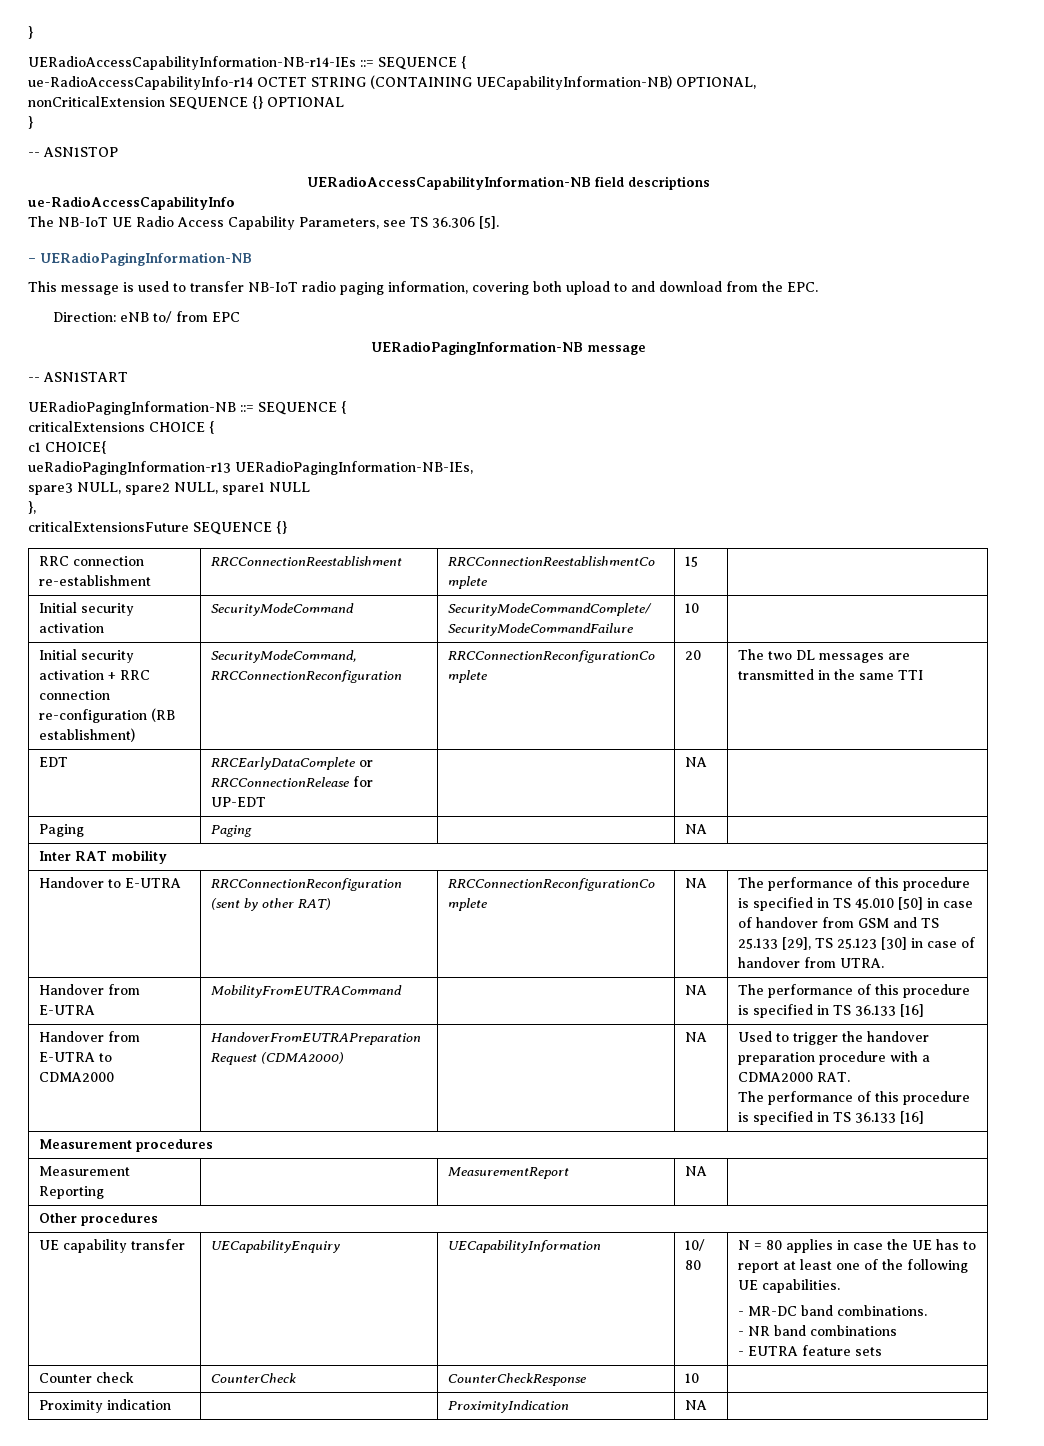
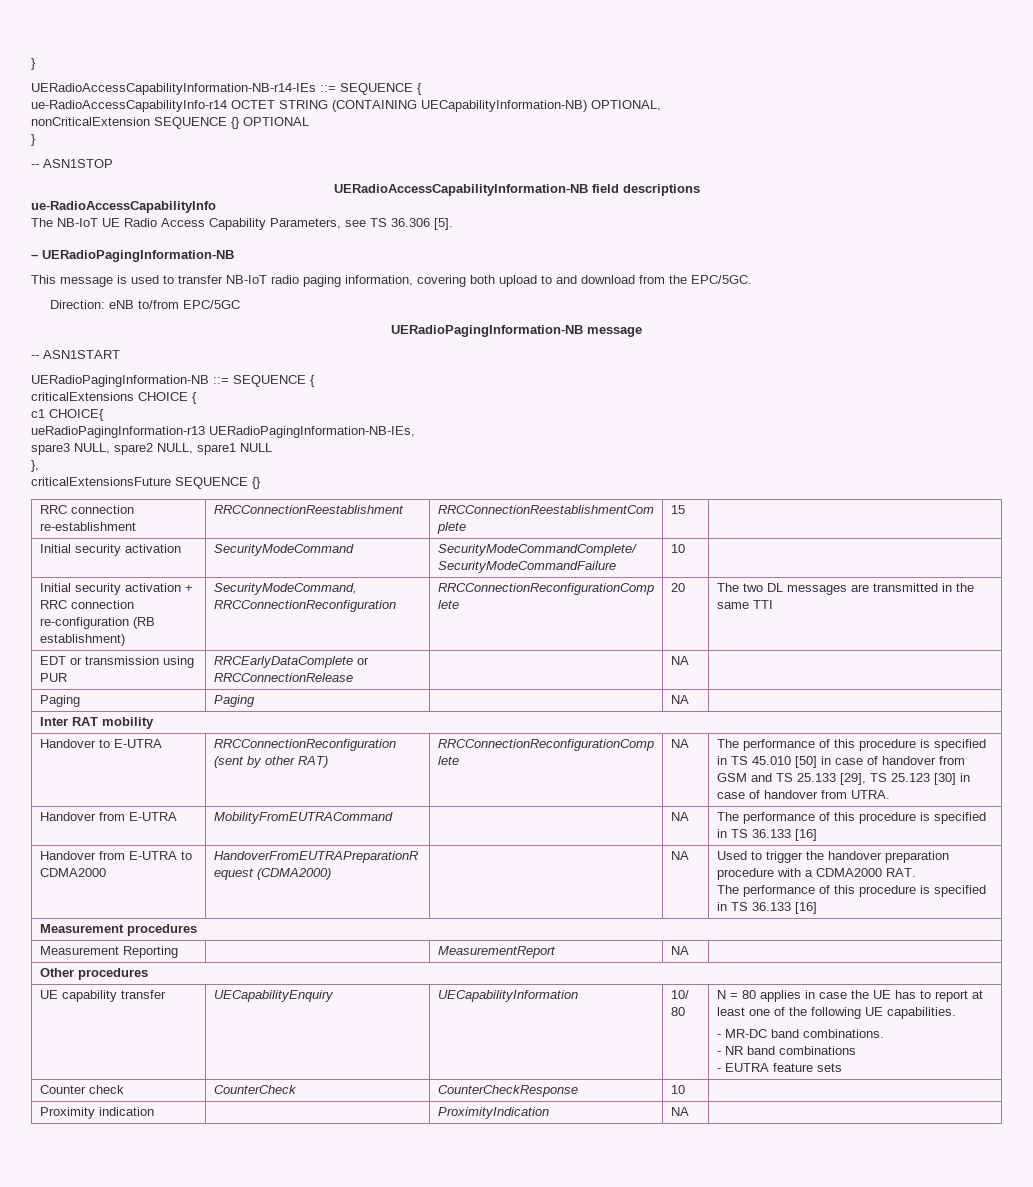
- This message is used to transfer NB-IoT radio paging information, covering both upload to and download from the EPC.
+ This message is used to transfer NB-IoT radio paging information, covering both upload to and download from the EPC/5GC.
- Direction: eNB to/ from EPC
+ Direction: eNB to/from EPC/5GC
- EDT | RRCEarlyDataComplete or RRCConnectionRelease for UP-EDT | | NA |
+ EDT or transmission using PUR | RRCEarlyDataComplete or RRCConnectionRelease | | NA |

